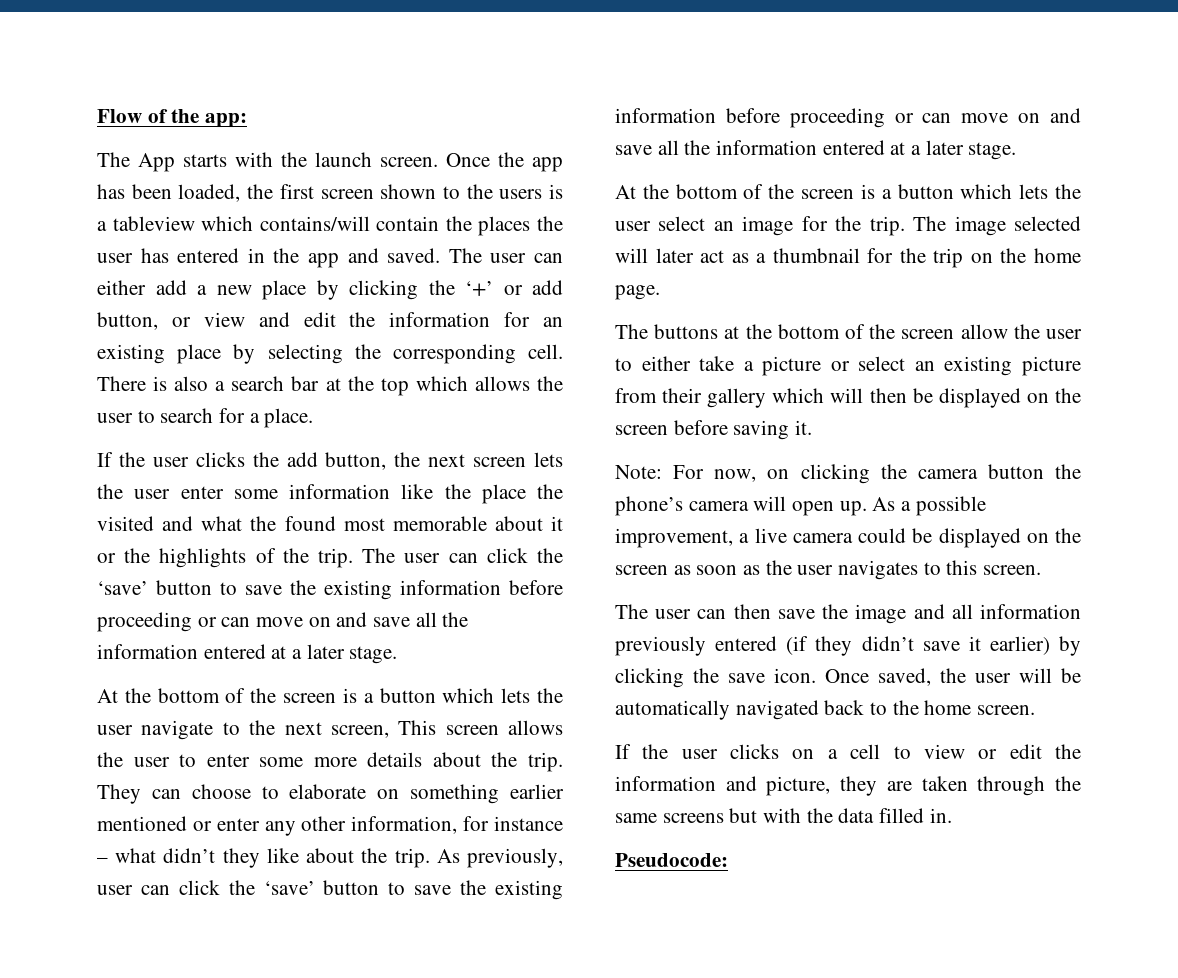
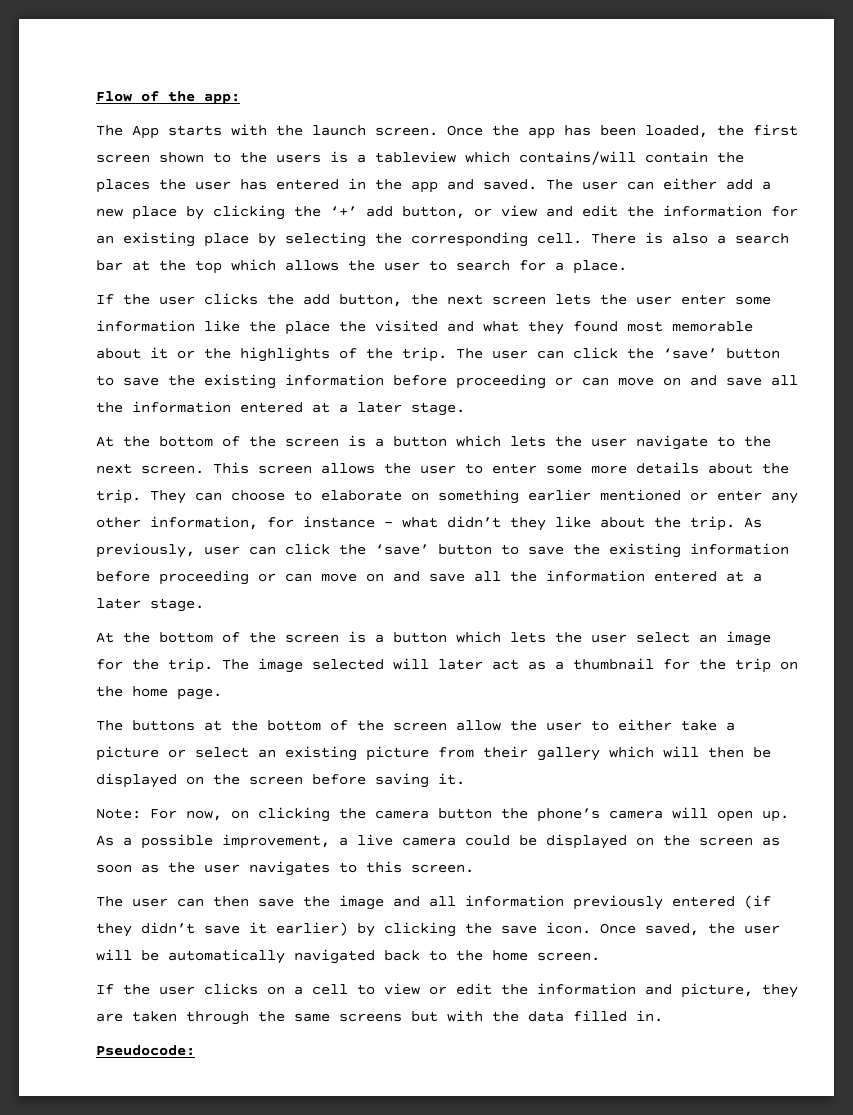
- The user can either add a new place by clicking the ‘+’ or add button, or view and edit the information for an existing place by selecting the corresponding cell.
+ The user can either add a new place by clicking the ‘+’ add button, or view and edit the information for an existing place by selecting the corresponding cell.
- If the user clicks the add button, the next screen lets the user enter some information like the place the visited and what the found most memorable about it or the highlights of the trip.
+ If the user clicks the add button, the next screen lets the user enter some information like the place the visited and what they found most memorable about it or the highlights of the trip.
- At the bottom of the screen is a button which lets the user navigate to the next screen, This screen allows the user to enter some more details about the trip.
+ At the bottom of the screen is a button which lets the user navigate to the next screen. This screen allows the user to enter some more details about the trip.

